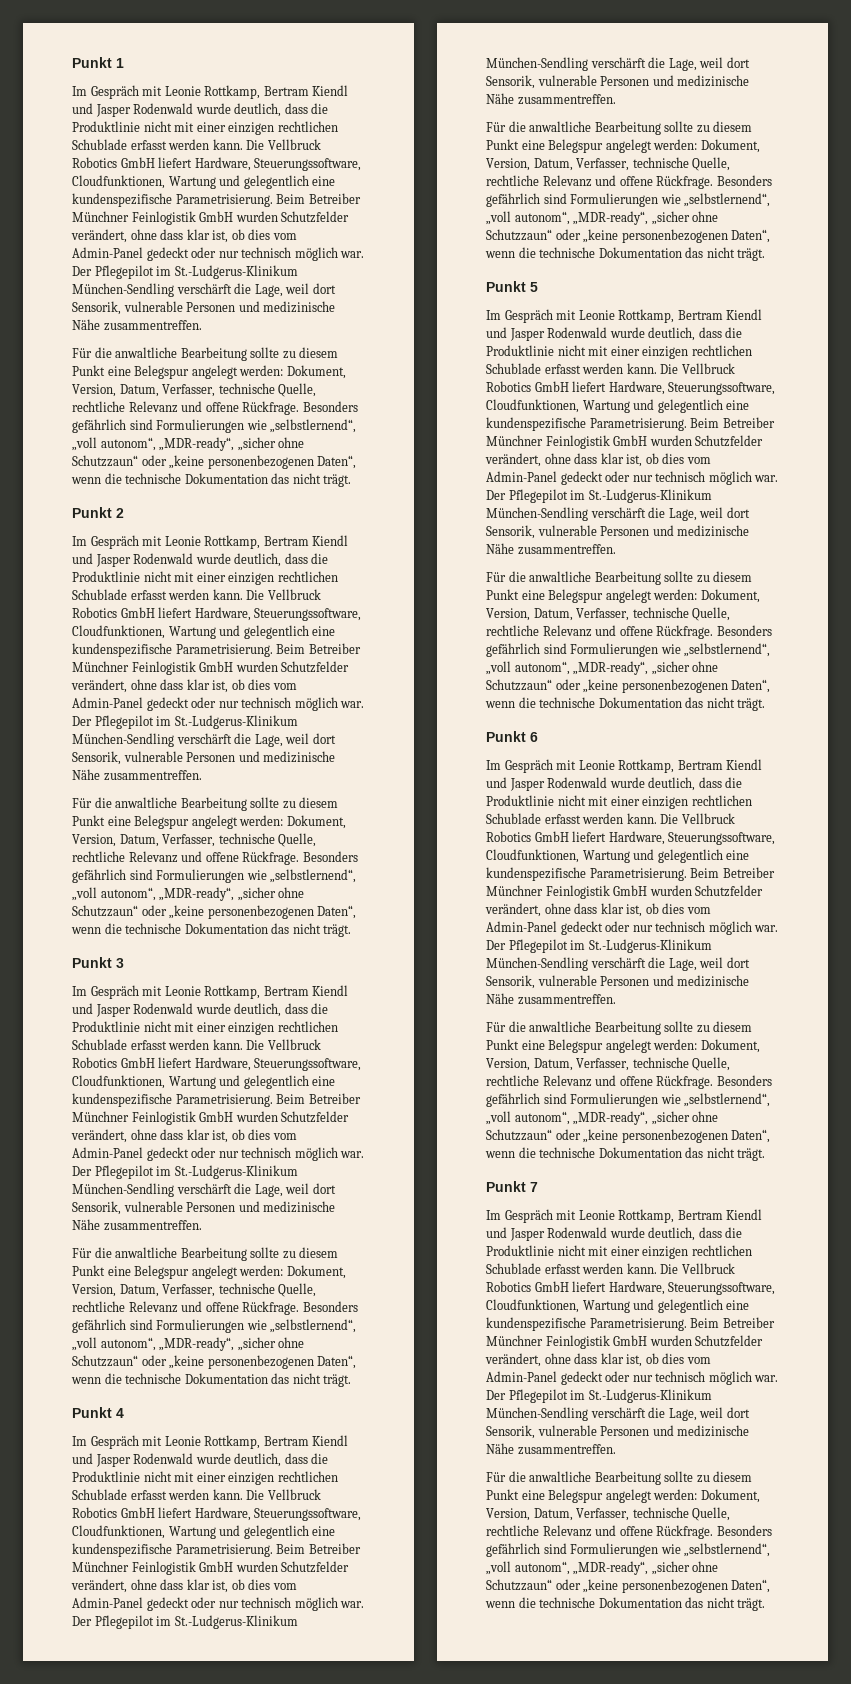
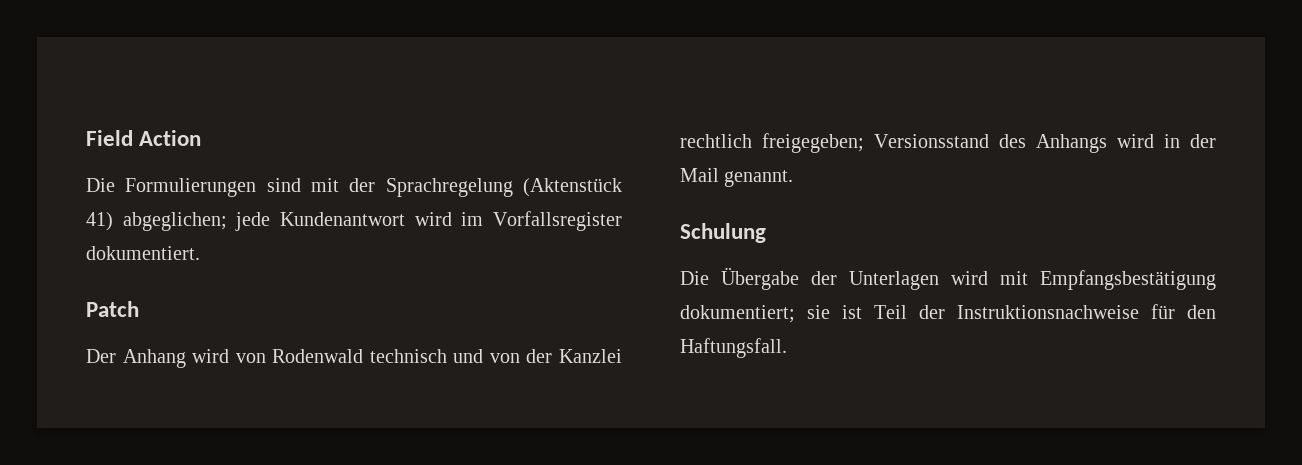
- Punkt 1
- Im Gespräch mit Leonie Rottkamp, Bertram Kiendl und Jasper Rodenwald wurde deutlich, dass die Produktlinie nicht mit einer einzigen rechtlichen Schublade erfasst werden kann. Die Vellbruck Robotics GmbH liefert Hardware, Steuerungssoftware, Cloudfunktionen, Wartung und gelegentlich eine kundenspezifische Parametrisierung. Beim Betreiber Münchner Feinlogistik GmbH wurden Schutzfelder verändert, ohne dass klar ist, ob dies vom Admin-Panel gedeckt oder nur technisch möglich war. Der Pflegepilot im St.-Ludgerus-Klinikum München-Sendling verschärft die Lage, weil dort Sensorik, vulnerable Personen und medizinische Nähe zusammentreffen.
- Für die anwaltliche Bearbeitung sollte zu diesem Punkt eine Belegspur angelegt werden: Dokument, Version, Datum, Verfasser, technische Quelle, rechtliche Relevanz und offene Rückfrage. Besonders gefährlich sind Formulierungen wie „selbstlernend“, „voll autonom“, „MDR-ready“, „sicher ohne Schutzzaun“ oder „keine personenbezogenen Daten“, wenn die technische Dokumentation das nicht trägt.
- Punkt 2
- Im Gespräch mit Leonie Rottkamp, Bertram Kiendl und Jasper Rodenwald wurde deutlich, dass die Produktlinie nicht mit einer einzigen rechtlichen Schublade erfasst werden kann. Die Vellbruck Robotics GmbH liefert Hardware, Steuerungssoftware, Cloudfunktionen, Wartung und gelegentlich eine kundenspezifische Parametrisierung. Beim Betreiber Münchner Feinlogistik GmbH wurden Schutzfelder verändert, ohne dass klar ist, ob dies vom Admin-Panel gedeckt oder nur technisch möglich war. Der Pflegepilot im St.-Ludgerus-Klinikum München-Sendling verschärft die Lage, weil dort Sensorik, vulnerable Personen und medizinische Nähe zusammentreffen.
- Für die anwaltliche Bearbeitung sollte zu diesem Punkt eine Belegspur angelegt werden: Dokument, Version, Datum, Verfasser, technische Quelle, rechtliche Relevanz und offene Rückfrage. Besonders gefährlich sind Formulierungen wie „selbstlernend“, „voll autonom“, „MDR-ready“, „sicher ohne Schutzzaun“ oder „keine personenbezogenen Daten“, wenn die technische Dokumentation das nicht trägt.
- Punkt 3
- Im Gespräch mit Leonie Rottkamp, Bertram Kiendl und Jasper Rodenwald wurde deutlich, dass die Produktlinie nicht mit einer einzigen rechtlichen Schublade erfasst werden kann. Die Vellbruck Robotics GmbH liefert Hardware, Steuerungssoftware, Cloudfunktionen, Wartung und gelegentlich eine kundenspezifische Parametrisierung. Beim Betreiber Münchner Feinlogistik GmbH wurden Schutzfelder verändert, ohne dass klar ist, ob dies vom Admin-Panel gedeckt oder nur technisch möglich war. Der Pflegepilot im St.-Ludgerus-Klinikum München-Sendling verschärft die Lage, weil dort Sensorik, vulnerable Personen und medizinische Nähe zusammentreffen.
- Für die anwaltliche Bearbeitung sollte zu diesem Punkt eine Belegspur angelegt werden: Dokument, Version, Datum, Verfasser, technische Quelle, rechtliche Relevanz und offene Rückfrage. Besonders gefährlich sind Formulierungen wie „selbstlernend“, „voll autonom“, „MDR-ready“, „sicher ohne Schutzzaun“ oder „keine personenbezogenen Daten“, wenn die technische Dokumentation das nicht trägt.
- Punkt 4
- Im Gespräch mit Leonie Rottkamp, Bertram Kiendl und Jasper Rodenwald wurde deutlich, dass die Produktlinie nicht mit einer einzigen rechtlichen Schublade erfasst werden kann. Die Vellbruck Robotics GmbH liefert Hardware, Steuerungssoftware, Cloudfunktionen, Wartung und gelegentlich eine kundenspezifische Parametrisierung. Beim Betreiber Münchner Feinlogistik GmbH wurden Schutzfelder verändert, ohne dass klar ist, ob dies vom Admin-Panel gedeckt oder nur technisch möglich war. Der Pflegepilot im St.-Ludgerus-Klinikum München-Sendling verschärft die Lage, weil dort Sensorik, vulnerable Personen und medizinische Nähe zusammentreffen.
- Für die anwaltliche Bearbeitung sollte zu diesem Punkt eine Belegspur angelegt werden: Dokument, Version, Datum, Verfasser, technische Quelle, rechtliche Relevanz und offene Rückfrage. Besonders gefährlich sind Formulierungen wie „selbstlernend“, „voll autonom“, „MDR-ready“, „sicher ohne Schutzzaun“ oder „keine personenbezogenen Daten“, wenn die technische Dokumentation das nicht trägt.
- Punkt 5
- Im Gespräch mit Leonie Rottkamp, Bertram Kiendl und Jasper Rodenwald wurde deutlich, dass die Produktlinie nicht mit einer einzigen rechtlichen Schublade erfasst werden kann. Die Vellbruck Robotics GmbH liefert Hardware, Steuerungssoftware, Cloudfunktionen, Wartung und gelegentlich eine kundenspezifische Parametrisierung. Beim Betreiber Münchner Feinlogistik GmbH wurden Schutzfelder verändert, ohne dass klar ist, ob dies vom Admin-Panel gedeckt oder nur technisch möglich war. Der Pflegepilot im St.-Ludgerus-Klinikum München-Sendling verschärft die Lage, weil dort Sensorik, vulnerable Personen und medizinische Nähe zusammentreffen.
- Für die anwaltliche Bearbeitung sollte zu diesem Punkt eine Belegspur angelegt werden: Dokument, Version, Datum, Verfasser, technische Quelle, rechtliche Relevanz und offene Rückfrage. Besonders gefährlich sind Formulierungen wie „selbstlernend“, „voll autonom“, „MDR-ready“, „sicher ohne Schutzzaun“ oder „keine personenbezogenen Daten“, wenn die technische Dokumentation das nicht trägt.
- Punkt 6
- Im Gespräch mit Leonie Rottkamp, Bertram Kiendl und Jasper Rodenwald wurde deutlich, dass die Produktlinie nicht mit einer einzigen rechtlichen Schublade erfasst werden kann. Die Vellbruck Robotics GmbH liefert Hardware, Steuerungssoftware, Cloudfunktionen, Wartung und gelegentlich eine kundenspezifische Parametrisierung. Beim Betreiber Münchner Feinlogistik GmbH wurden Schutzfelder verändert, ohne dass klar ist, ob dies vom Admin-Panel gedeckt oder nur technisch möglich war. Der Pflegepilot im St.-Ludgerus-Klinikum München-Sendling verschärft die Lage, weil dort Sensorik, vulnerable Personen und medizinische Nähe zusammentreffen.
- Für die anwaltliche Bearbeitung sollte zu diesem Punkt eine Belegspur angelegt werden: Dokument, Version, Datum, Verfasser, technische Quelle, rechtliche Relevanz und offene Rückfrage. Besonders gefährlich sind Formulierungen wie „selbstlernend“, „voll autonom“, „MDR-ready“, „sicher ohne Schutzzaun“ oder „keine personenbezogenen Daten“, wenn die technische Dokumentation das nicht trägt.
- Punkt 7
- Im Gespräch mit Leonie Rottkamp, Bertram Kiendl und Jasper Rodenwald wurde deutlich, dass die Produktlinie nicht mit einer einzigen rechtlichen Schublade erfasst werden kann. Die Vellbruck Robotics GmbH liefert Hardware, Steuerungssoftware, Cloudfunktionen, Wartung und gelegentlich eine kundenspezifische Parametrisierung. Beim Betreiber Münchner Feinlogistik GmbH wurden Schutzfelder verändert, ohne dass klar ist, ob dies vom Admin-Panel gedeckt oder nur technisch möglich war. Der Pflegepilot im St.-Ludgerus-Klinikum München-Sendling verschärft die Lage, weil dort Sensorik, vulnerable Personen und medizinische Nähe zusammentreffen.
- Für die anwaltliche Bearbeitung sollte zu diesem Punkt eine Belegspur angelegt werden: Dokument, Version, Datum, Verfasser, technische Quelle, rechtliche Relevanz und offene Rückfrage. Besonders gefährlich sind Formulierungen wie „selbstlernend“, „voll autonom“, „MDR-ready“, „sicher ohne Schutzzaun“ oder „keine personenbezogenen Daten“, wenn die technische Dokumentation das nicht trägt.
+ Field Action
+ Die Formulierungen sind mit der Sprachregelung (Aktenstück 41) abgeglichen; jede Kundenantwort wird im Vorfallsregister dokumentiert.
+ Patch
+ Der Anhang wird von Rodenwald technisch und von der Kanzlei rechtlich freigegeben; Versionsstand des Anhangs wird in der Mail genannt.
+ Schulung
+ Die Übergabe der Unterlagen wird mit Empfangsbestätigung dokumentiert; sie ist Teil der Instruktionsnachweise für den Haftungsfall.

